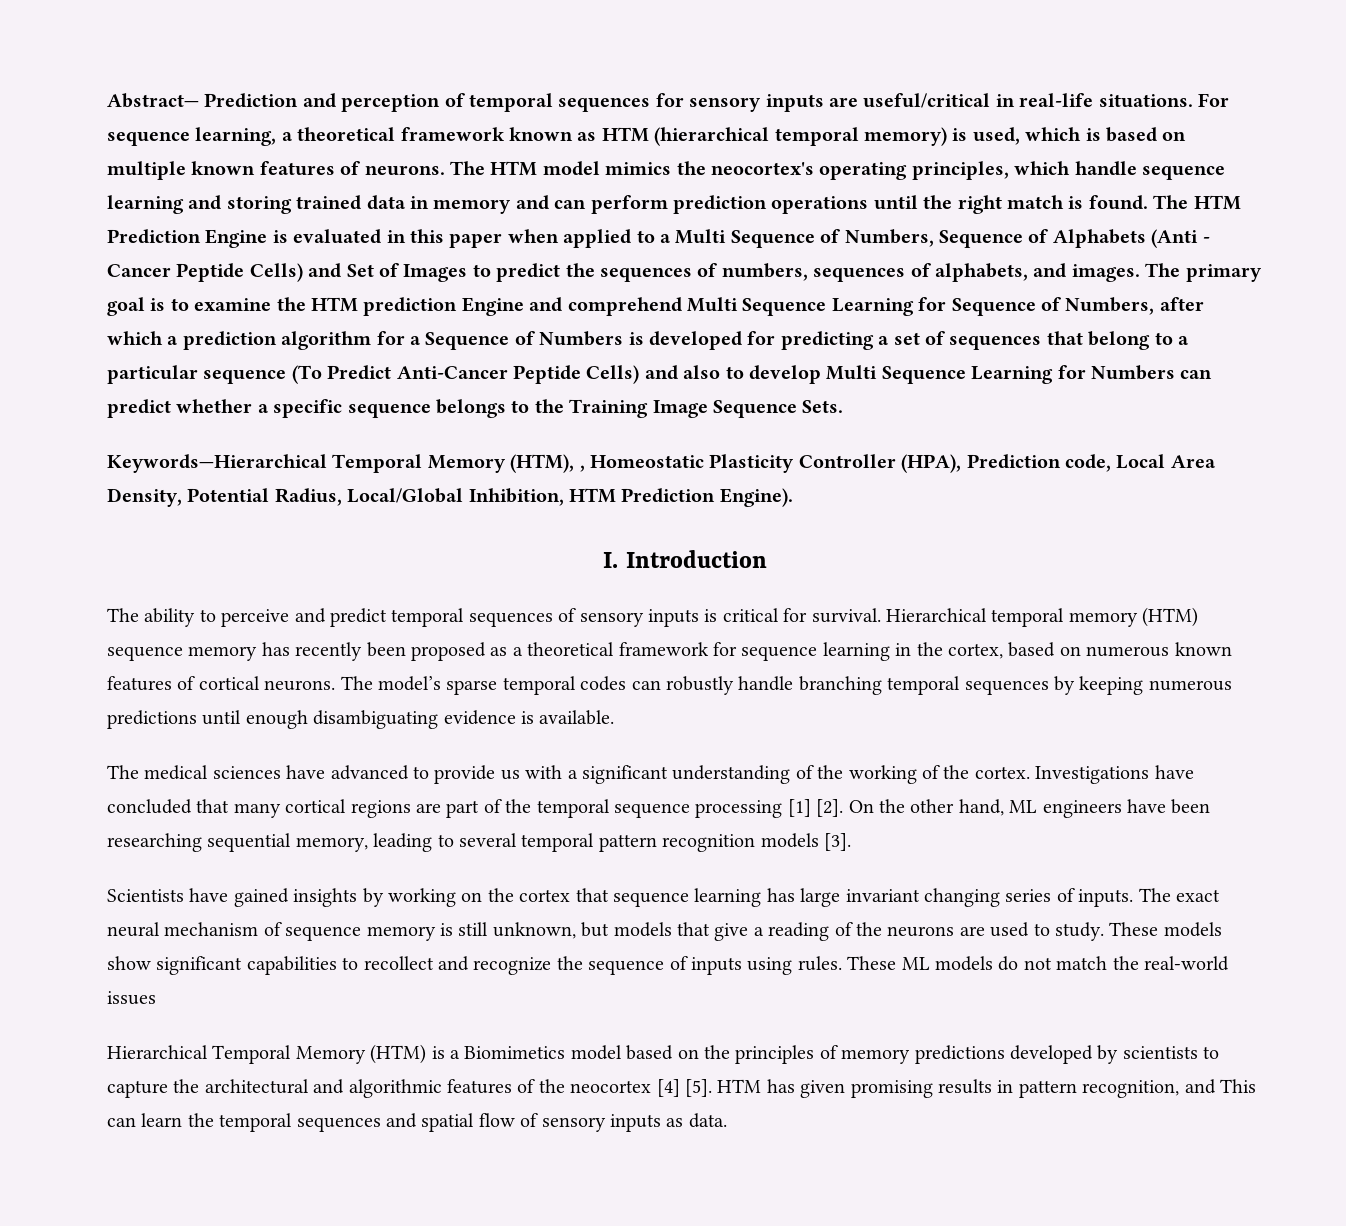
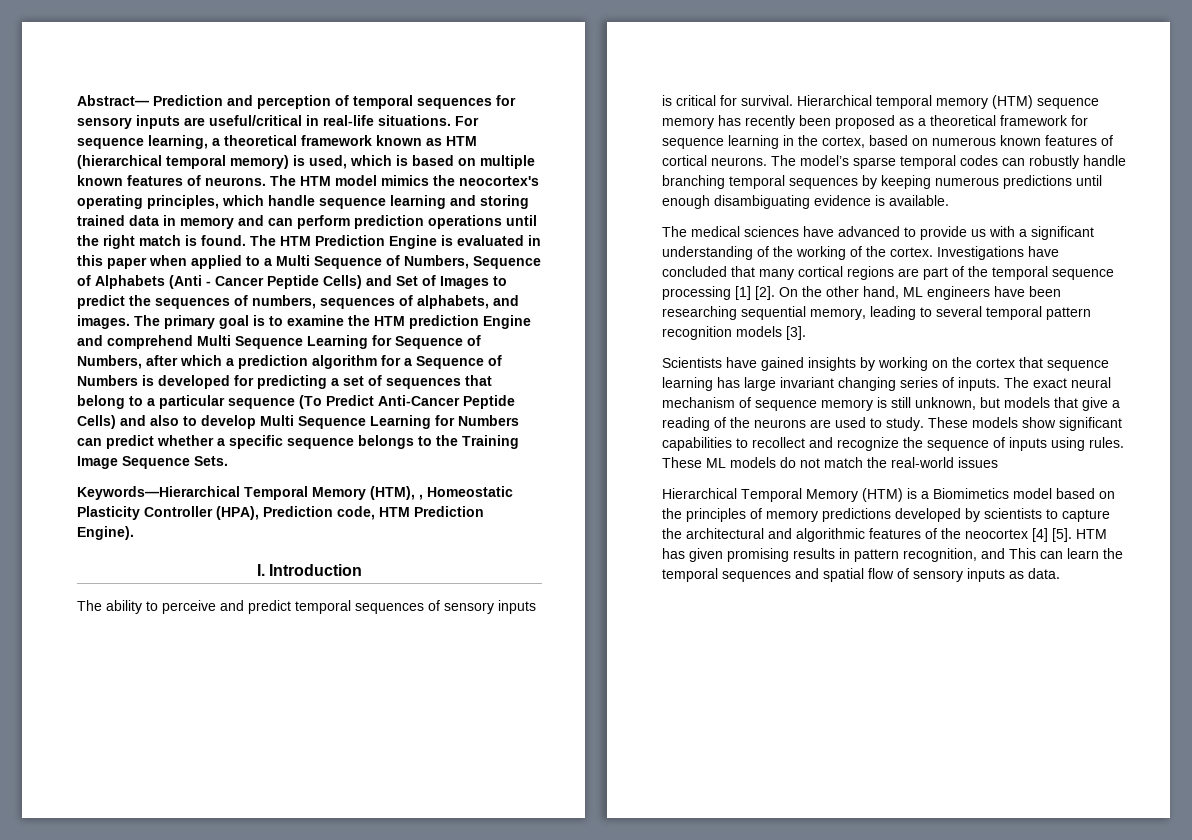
- Keywords—Hierarchical Temporal Memory (HTM), , Homeostatic Plasticity Controller (HPA), Prediction code, Local Area Density, Potential Radius, Local/Global Inhibition, HTM Prediction Engine).
+ Keywords—Hierarchical Temporal Memory (HTM), , Homeostatic Plasticity Controller (HPA), Prediction code, HTM Prediction Engine).

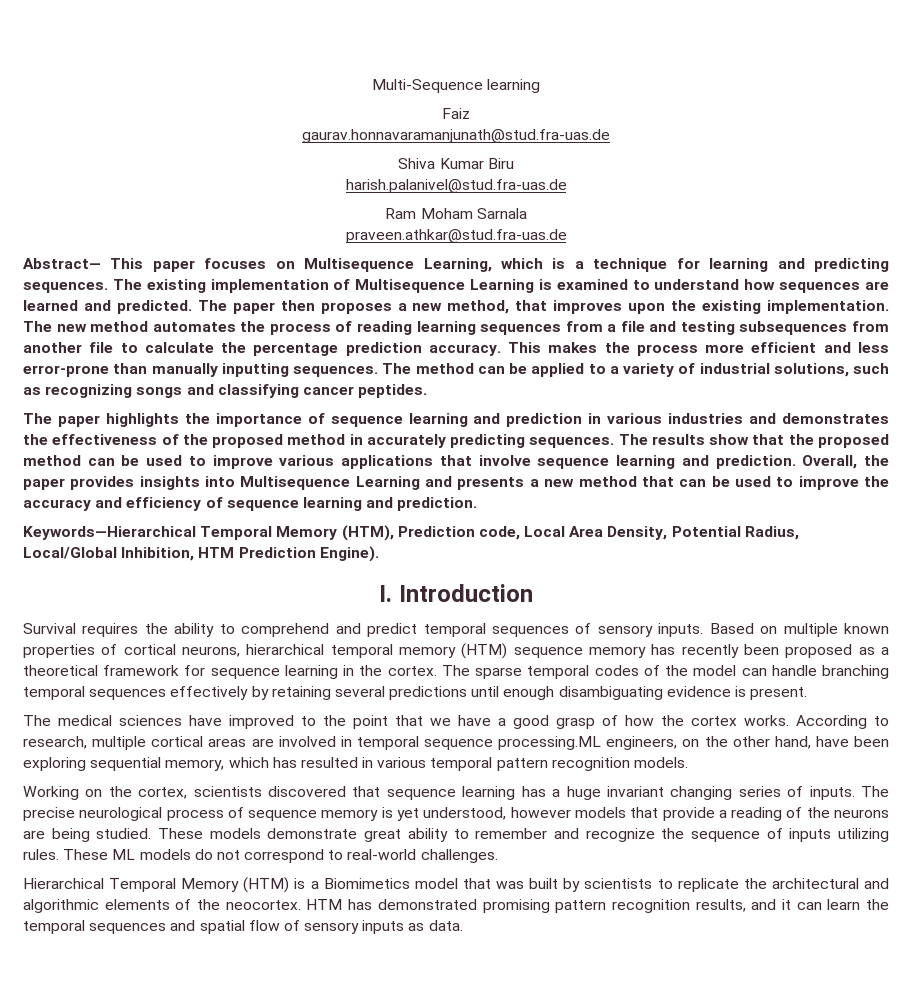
- Abstract— Prediction and perception of temporal sequences for sensory inputs are useful/critical in real-life situations. For sequence learning, a theoretical framework known as HTM (hierarchical temporal memory) is used, which is based on multiple known features of neurons. The HTM model mimics the neocortex's operating principles, which handle sequence learning and storing trained data in memory and can perform prediction operations until the right match is found. The HTM Prediction Engine is evaluated in this paper when applied to a Multi Sequence of Numbers, Sequence of Alphabets (Anti - Cancer Peptide Cells) and Set of Images to predict the sequences of numbers, sequences of alphabets, and images. The primary goal is to examine the HTM prediction Engine and comprehend Multi Sequence Learning for Sequence of Numbers, after which a prediction algorithm for a Sequence of Numbers is developed for predicting a set of sequences that belong to a particular sequence (To Predict Anti-Cancer Peptide Cells) and also to develop Multi Sequence Learning for Numbers can predict whether a specific sequence belongs to the Training Image Sequence Sets.
- Keywords—Hierarchical Temporal Memory (HTM), , Homeostatic Plasticity Controller (HPA), Prediction code, HTM Prediction Engine).
+ Multi-Sequence learning
+ Faiz
+ gaurav.honnavaramanjunath@stud.fra-uas.de
+ Shiva Kumar Biru
+ harish.palanivel@stud.fra-uas.de
+ Ram Moham Sarnala
+ praveen.athkar@stud.fra-uas.de
+ Abstract— This paper focuses on Multisequence Learning, which is a technique for learning and predicting sequences. The existing implementation of Multisequence Learning is examined to understand how sequences are learned and predicted. The paper then proposes a new method, that improves upon the existing implementation. The new method automates the process of reading learning sequences from a file and testing subsequences from another file to calculate the percentage prediction accuracy. This makes the process more efficient and less error-prone than manually inputting sequences. The method can be applied to a variety of industrial solutions, such as recognizing songs and classifying cancer peptides.
+ The paper highlights the importance of sequence learning and prediction in various industries and demonstrates the effectiveness of the proposed method in accurately predicting sequences. The results show that the proposed method can be used to improve various applications that involve sequence learning and prediction. Overall, the paper provides insights into Multisequence Learning and presents a new method that can be used to improve the accuracy and efficiency of sequence learning and prediction.
+ Keywords—Hierarchical Temporal Memory (HTM), Prediction code, Local Area Density, Potential Radius, Local/Global Inhibition, HTM Prediction Engine).
- The ability to perceive and predict temporal sequences of sensory inputs is critical for survival. Hierarchical temporal memory (HTM) sequence memory has recently been proposed as a theoretical framework for sequence learning in the cortex, based on numerous known features of cortical neurons. The model’s sparse temporal codes can robustly handle branching temporal sequences by keeping numerous predictions until enough disambiguating evidence is available.
+ Survival requires the ability to comprehend and predict temporal sequences of sensory inputs. Based on multiple known properties of cortical neurons, hierarchical temporal memory (HTM) sequence memory has recently been proposed as a theoretical framework for sequence learning in the cortex. The sparse temporal codes of the model can handle branching temporal sequences effectively by retaining several predictions until enough disambiguating evidence is present.
- The medical sciences have advanced to provide us with a significant understanding of the working of the cortex. Investigations have concluded that many cortical regions are part of the temporal sequence processing [1] [2]. On the other hand, ML engineers have been researching sequential memory, leading to several temporal pattern recognition models [3].
- Scientists have gained insights by working on the cortex that sequence learning has large invariant changing series of inputs.
+ The medical sciences have improved to the point that we have a good grasp of how the cortex works. According to research, multiple cortical areas are involved in temporal sequence processing.ML engineers, on the other hand, have been exploring sequential memory, which has resulted in various temporal pattern recognition models.
+ Working on the cortex, scientists discovered that sequence learning has a huge invariant changing series of inputs.
- The exact neural mechanism of sequence memory is still unknown, but models that give a reading of the neurons are used to study. These models show significant capabilities to recollect and recognize the sequence of inputs using rules.
+ The precise neurological process of sequence memory is yet understood, however models that provide a reading of the neurons are being studied. These models demonstrate great ability to remember and recognize the sequence of inputs utilizing rules.
- These ML models do not match the real-world issues
+ These ML models do not correspond to real-world challenges.
- Hierarchical Temporal Memory (HTM) is a Biomimetics model based on the principles of memory predictions developed by scientists to capture the architectural and algorithmic features of the neocortex [4] [5]. HTM has given promising results in pattern recognition, and This can learn the temporal sequences and spatial flow of sensory inputs as data.
+ Hierarchical Temporal Memory (HTM) is a Biomimetics model that was built by scientists to replicate the architectural and algorithmic elements of the neocortex. HTM has demonstrated promising pattern recognition results, and it can learn the temporal sequences and spatial flow of sensory inputs as data.

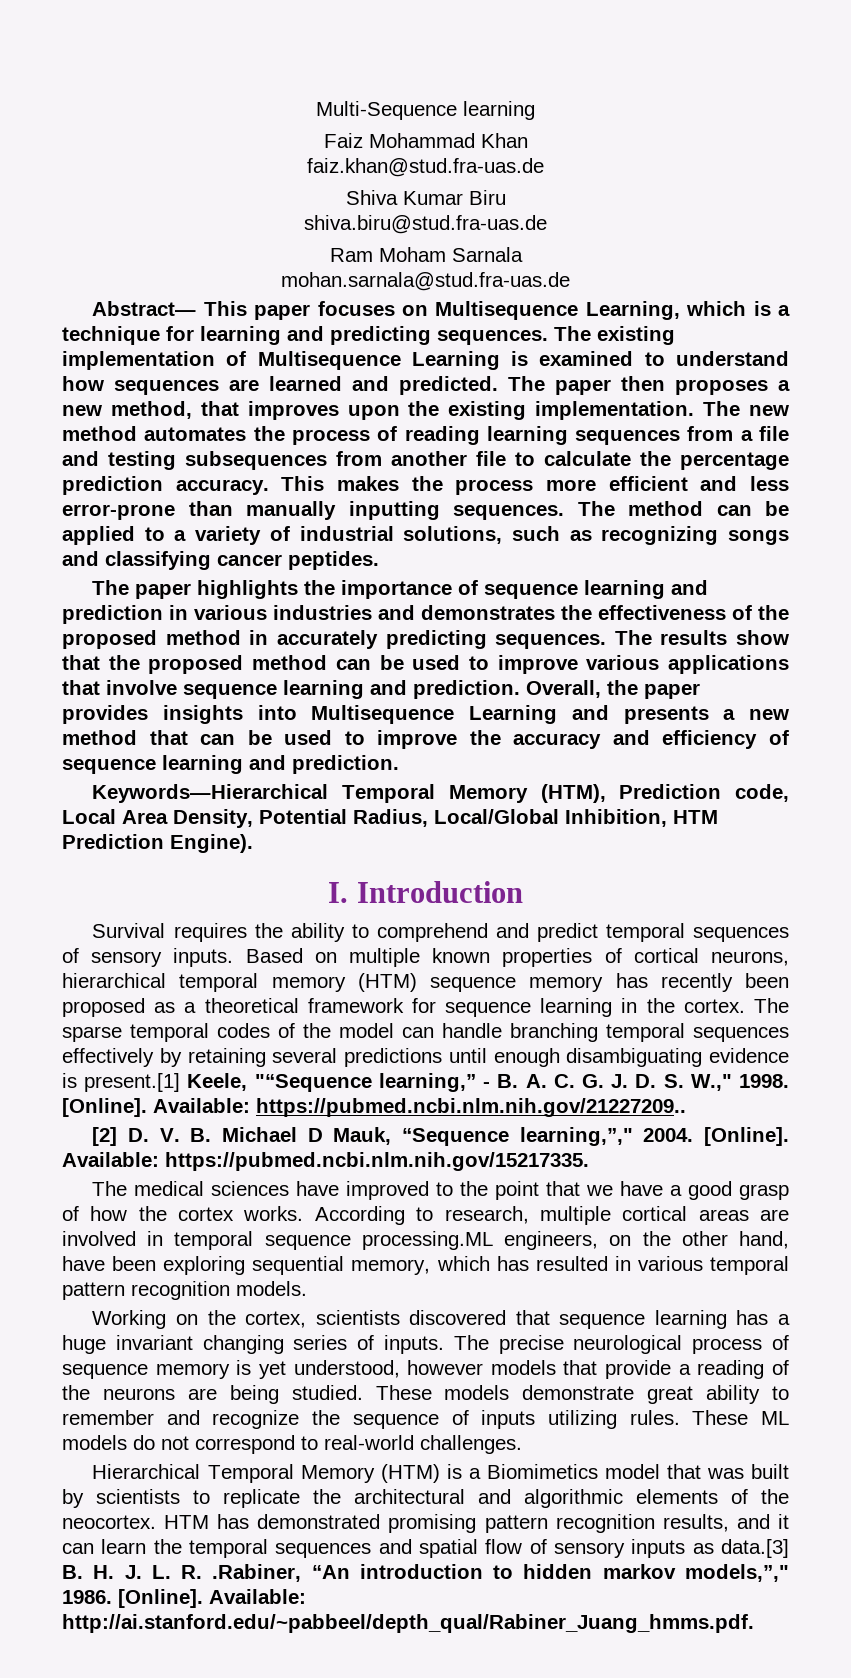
- Faiz
- gaurav.honnavaramanjunath@stud.fra-uas.de
+ Faiz Mohammad Khan
+ faiz.khan@stud.fra-uas.de
- harish.palanivel@stud.fra-uas.de
+ shiva.biru@stud.fra-uas.de
- praveen.athkar@stud.fra-uas.de
+ mohan.sarnala@stud.fra-uas.de
- The sparse temporal codes of the model can handle branching temporal sequences effectively by retaining several predictions until enough disambiguating evidence is present.
+ The sparse temporal codes of the model can handle branching temporal sequences effectively by retaining several predictions until enough disambiguating evidence is present.[1] Keele, "“Sequence learning,” - B. A. C. G. J. D. S. W.," 1998. [Online]. Available: https://pubmed.ncbi.nlm.nih.gov/21227209..
+ [2] D. V. B. Michael D Mauk, “Sequence learning,”," 2004. [Online]. Available: https://pubmed.ncbi.nlm.nih.gov/15217335.
- HTM has demonstrated promising pattern recognition results, and it can learn the temporal sequences and spatial flow of sensory inputs as data.
+ HTM has demonstrated promising pattern recognition results, and it can learn the temporal sequences and spatial flow of sensory inputs as data.[3] B. H. J. L. R. .Rabiner, “An introduction to hidden markov models,”," 1986. [Online]. Available: http://ai.stanford.edu/~pabbeel/depth_qual/Rabiner_Juang_hmms.pdf.

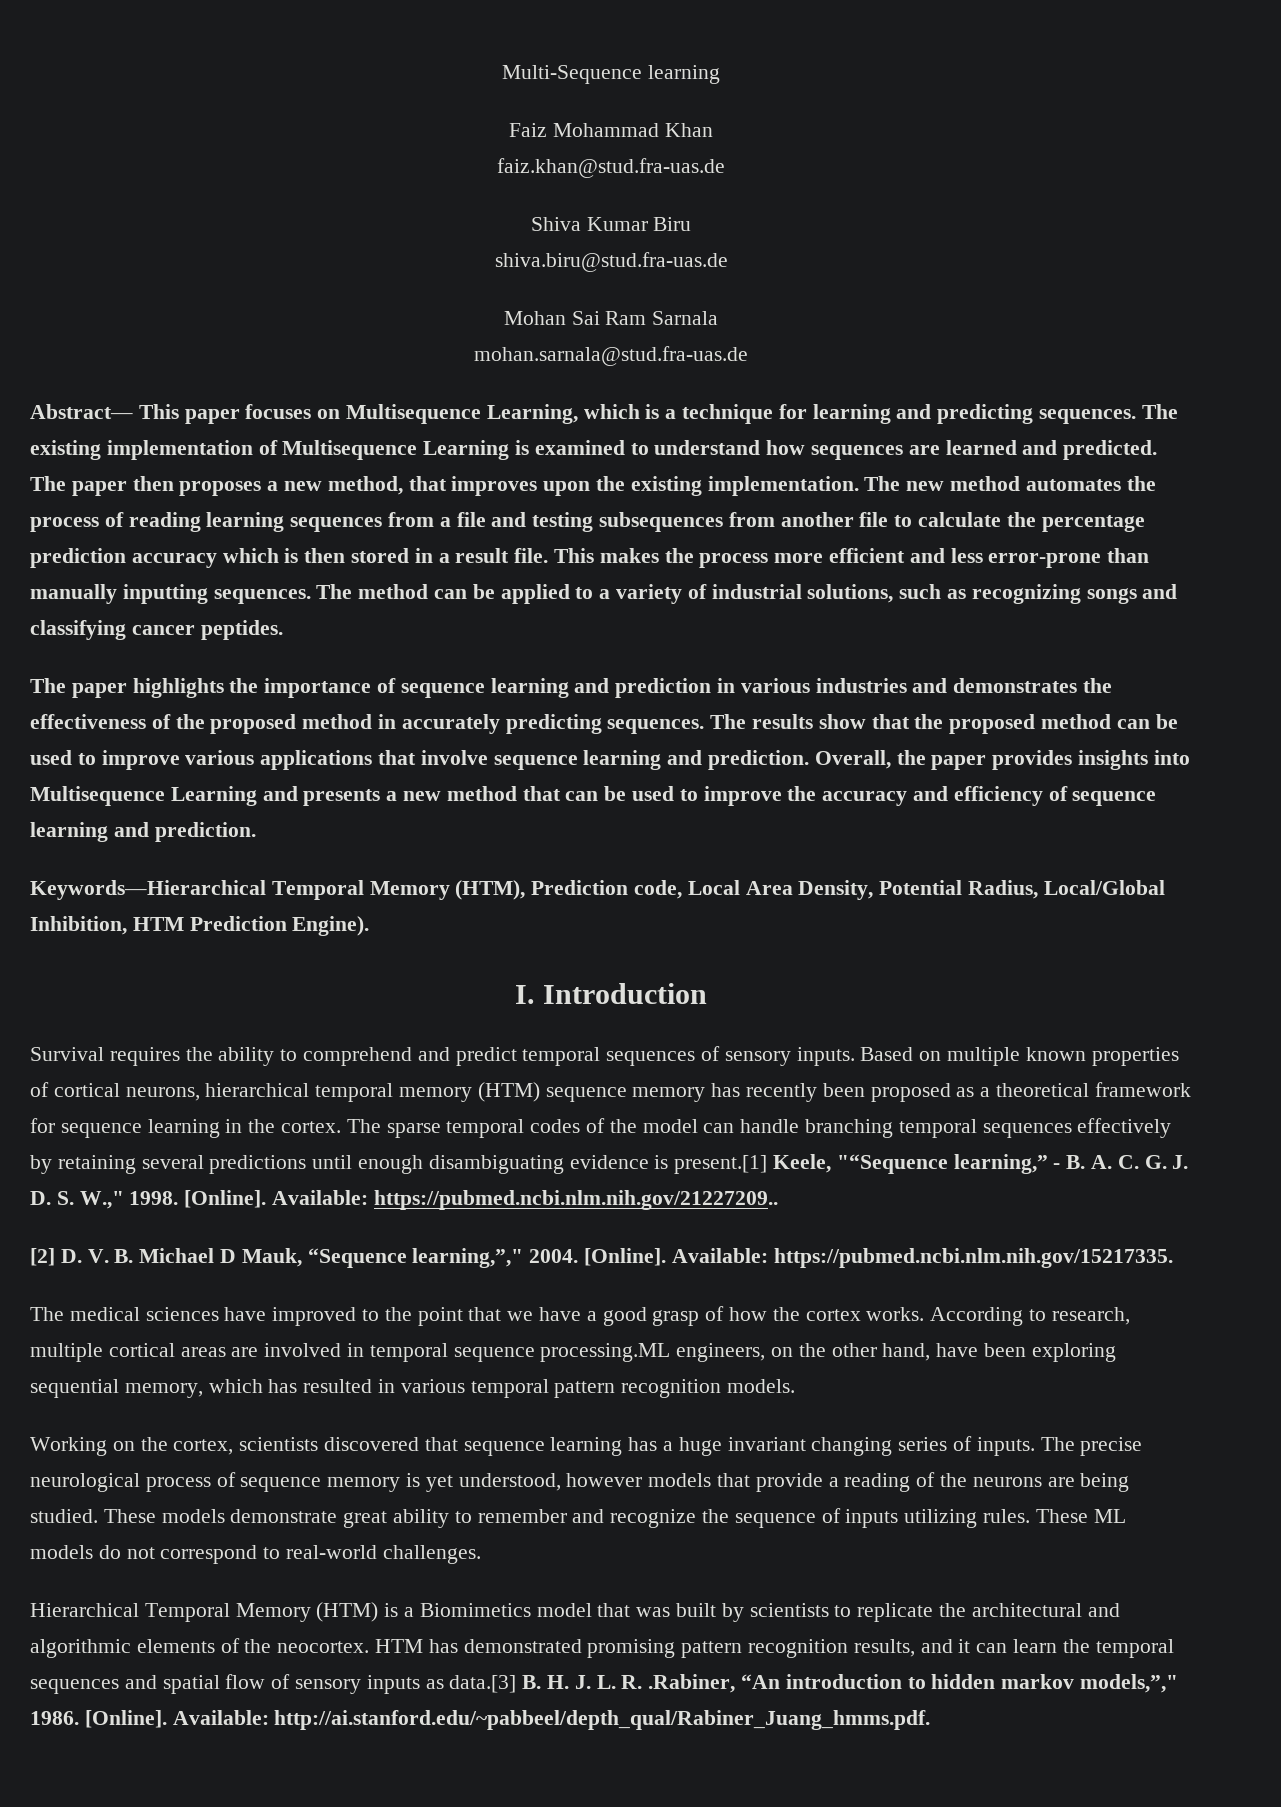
- Ram Moham Sarnala
+ Mohan Sai Ram Sarnala
- The new method automates the process of reading learning sequences from a file and testing subsequences from another file to calculate the percentage prediction accuracy.
+ The new method automates the process of reading learning sequences from a file and testing subsequences from another file to calculate the percentage prediction accuracy which is then stored in a result file.

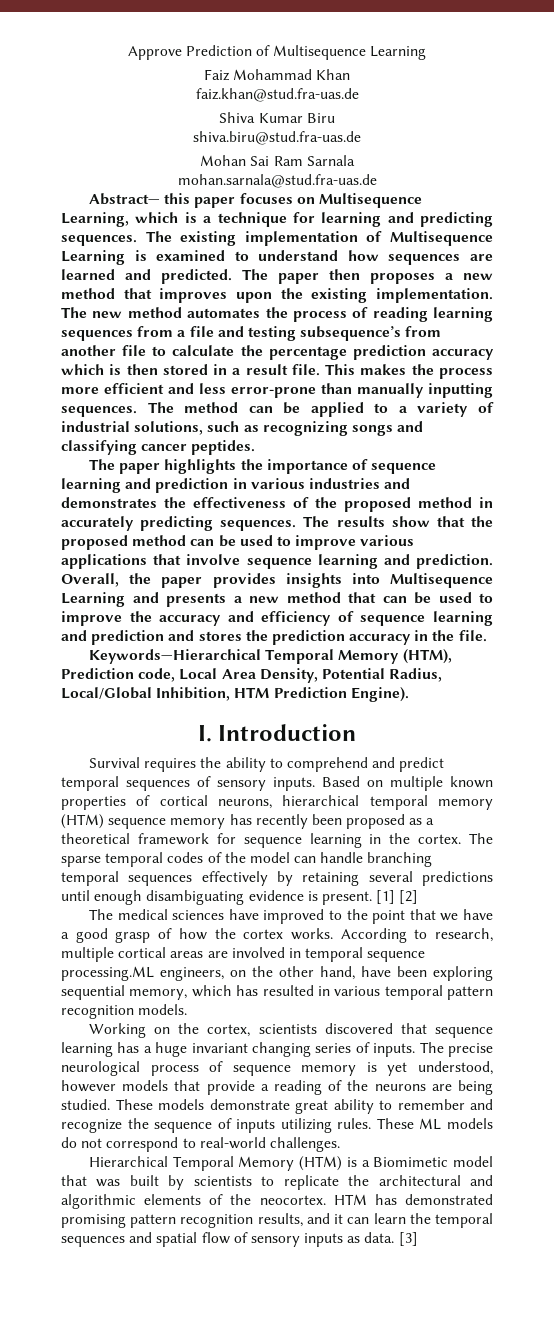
- Multi-Sequence learning
+ Approve Prediction of Multisequence Learning
- Abstract— This paper focuses on Multisequence Learning, which is a technique for learning and predicting sequences.
+ Abstract— this paper focuses on Multisequence Learning, which is a technique for learning and predicting sequences.
- The paper then proposes a new method, that improves upon the existing implementation.
+ The paper then proposes a new method that improves upon the existing implementation.
- The new method automates the process of reading learning sequences from a file and testing subsequences from another file to calculate the percentage prediction accuracy which is then stored in a result file.
+ The new method automates the process of reading learning sequences from a file and testing subsequence’s from another file to calculate the percentage prediction accuracy which is then stored in a result file.
- Overall, the paper provides insights into Multisequence Learning and presents a new method that can be used to improve the accuracy and efficiency of sequence learning and prediction.
+ Overall, the paper provides insights into Multisequence Learning and presents a new method that can be used to improve the accuracy and efficiency of sequence learning and prediction and stores the prediction accuracy in the file.
- The sparse temporal codes of the model can handle branching temporal sequences effectively by retaining several predictions until enough disambiguating evidence is present.[1] Keele, "“Sequence learning,” - B. A. C. G. J. D. S. W.," 1998. [Online]. Available: https://pubmed.ncbi.nlm.nih.gov/21227209..
- [2] D. V. B. Michael D Mauk, “Sequence learning,”," 2004. [Online]. Available: https://pubmed.ncbi.nlm.nih.gov/15217335.
+ The sparse temporal codes of the model can handle branching temporal sequences effectively by retaining several predictions until enough disambiguating evidence is present. [1] [2]
- Hierarchical Temporal Memory (HTM) is a Biomimetics model that was built by scientists to replicate the architectural and algorithmic elements of the neocortex.
+ Hierarchical Temporal Memory (HTM) is a Biomimetic model that was built by scientists to replicate the architectural and algorithmic elements of the neocortex.
- HTM has demonstrated promising pattern recognition results, and it can learn the temporal sequences and spatial flow of sensory inputs as data.[3] B. H. J. L. R. .Rabiner, “An introduction to hidden markov models,”," 1986. [Online]. Available: http://ai.stanford.edu/~pabbeel/depth_qual/Rabiner_Juang_hmms.pdf.
+ HTM has demonstrated promising pattern recognition results, and it can learn the temporal sequences and spatial flow of sensory inputs as data. [3]

